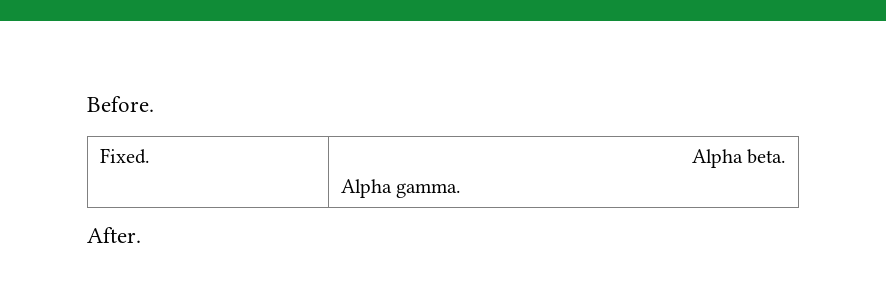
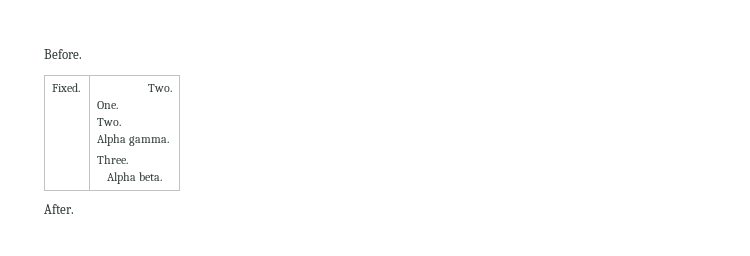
- Fixed. | Alpha beta.
+ Fixed. | Two.
+ One.
+ Two.
  Alpha gamma.
+ Three.
+ Alpha beta.

